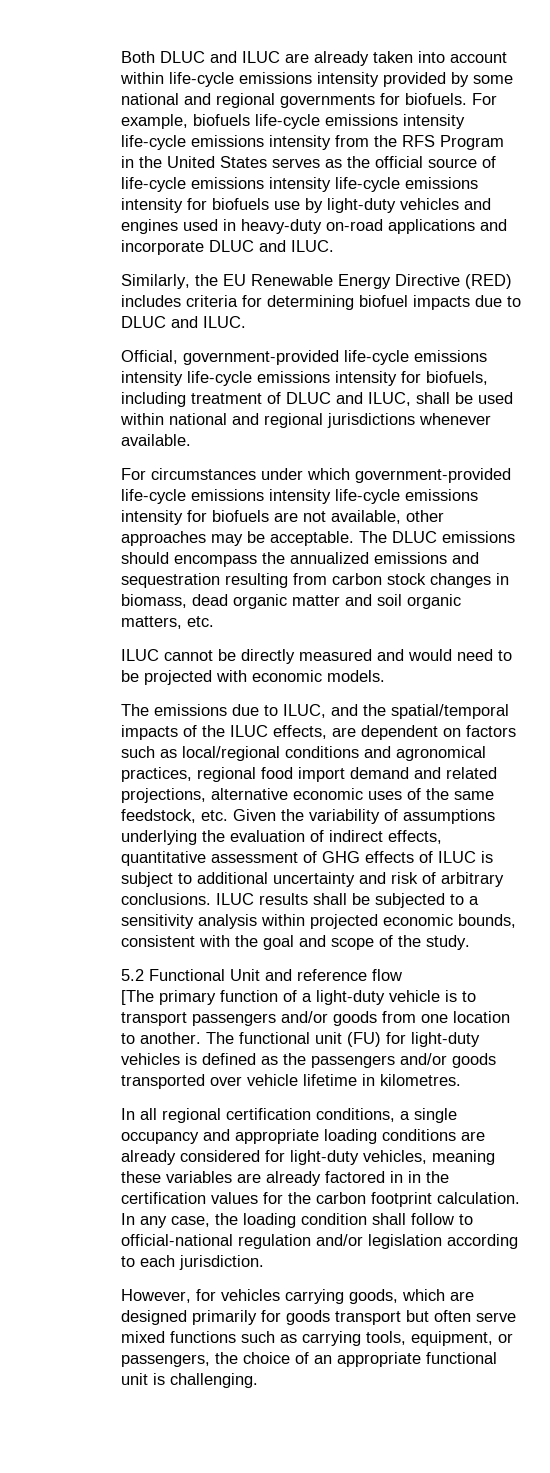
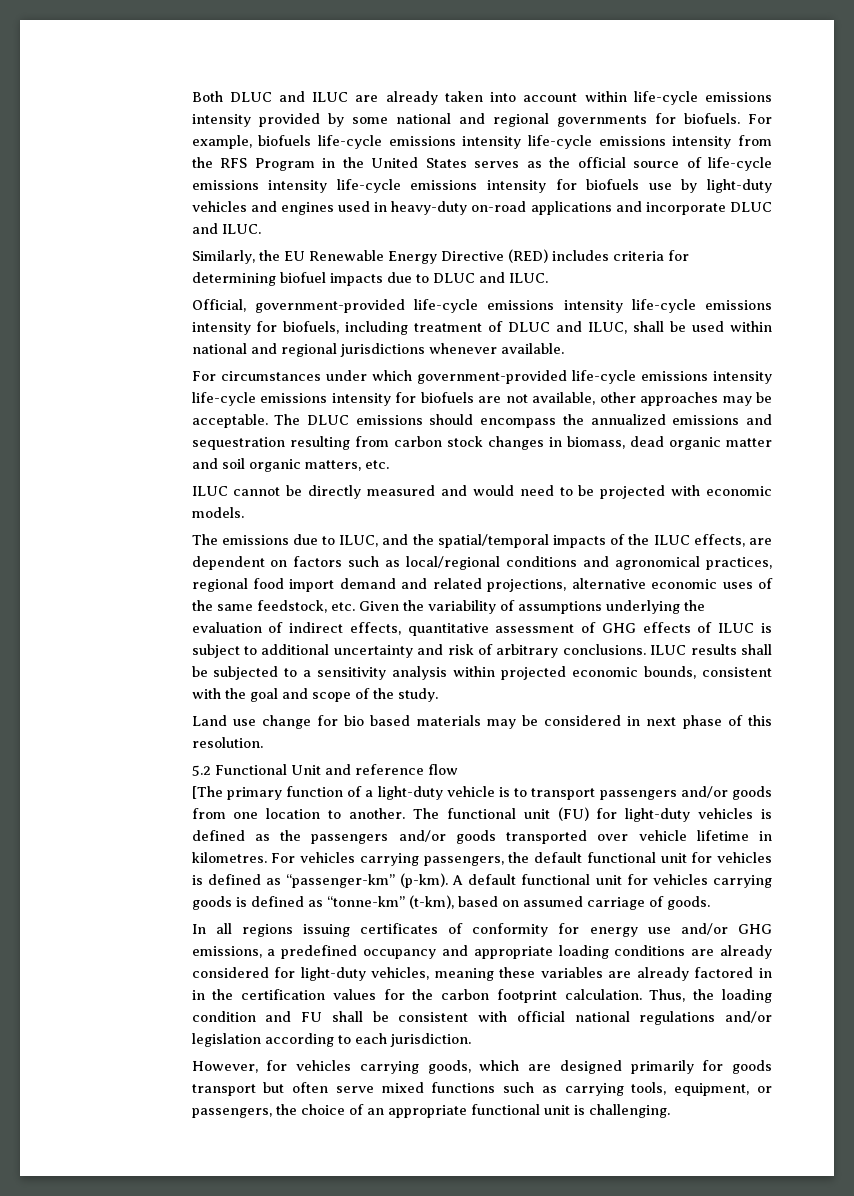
+ Land use change for bio based materials may be considered in next phase of this resolution.
- The functional unit (FU) for light-duty vehicles is defined as the passengers and/or goods transported over vehicle lifetime in kilometres.
- In all regional certification conditions, a single occupancy and appropriate loading conditions are already considered for light-duty vehicles, meaning these variables are already factored in in the certification values for the carbon footprint calculation.
+ The functional unit (FU) for light-duty vehicles is defined as the passengers and/or goods transported over vehicle lifetime in kilometres. For vehicles carrying passengers, the default functional unit for vehicles is defined as “passenger-km” (p-km). A default functional unit for vehicles carrying goods is defined as “tonne-km” (t-km), based on assumed carriage of goods.
+ In all regions issuing certificates of conformity for energy use and/or GHG emissions, a predefined occupancy and appropriate loading conditions are already considered for light-duty vehicles, meaning these variables are already factored in in the certification values for the carbon footprint calculation.
- In any case, the loading condition shall follow to official-national regulation and/or legislation according to each jurisdiction.
+ Thus, the loading condition and FU shall be consistent with official national regulations and/or legislation according to each jurisdiction.

